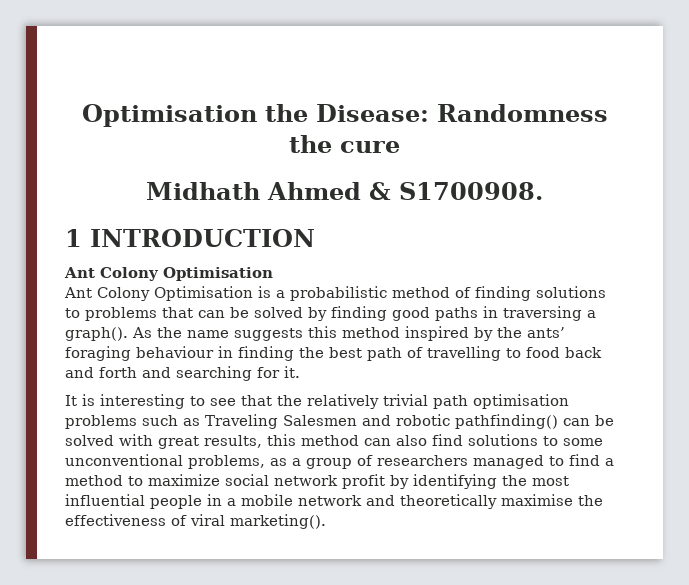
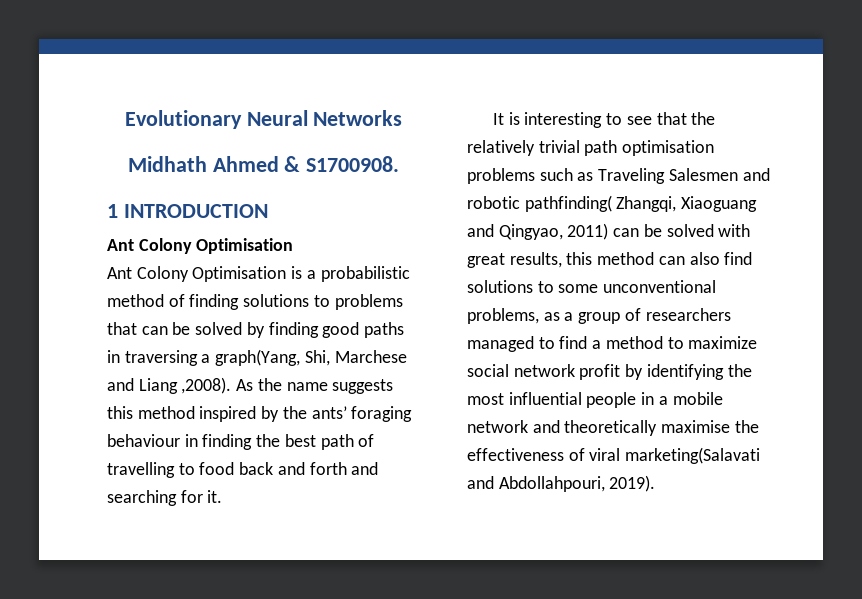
- Optimisation the Disease: Randomness the cure
+ Evolutionary Neural Networks
- Ant Colony Optimisation is a probabilistic method of finding solutions to problems that can be solved by finding good paths in traversing a graph().
+ Ant Colony Optimisation is a probabilistic method of finding solutions to problems that can be solved by finding good paths in traversing a graph(Yang, Shi, Marchese and Liang ,2008).
- It is interesting to see that the relatively trivial path optimisation problems such as Traveling Salesmen and robotic pathfinding() can be solved with great results, this method can also find solutions to some unconventional problems, as a group of researchers managed to find a method to maximize social network profit by identifying the most influential people in a mobile network and theoretically maximise the effectiveness of viral marketing().
+ It is interesting to see that the relatively trivial path optimisation problems such as Traveling Salesmen and robotic pathfinding( Zhangqi, Xiaoguang and Qingyao, 2011) can be solved with great results, this method can also find solutions to some unconventional problems, as a group of researchers managed to find a method to maximize social network profit by identifying the most influential people in a mobile network and theoretically maximise the effectiveness of viral marketing(Salavati and Abdollahpouri, 2019).

